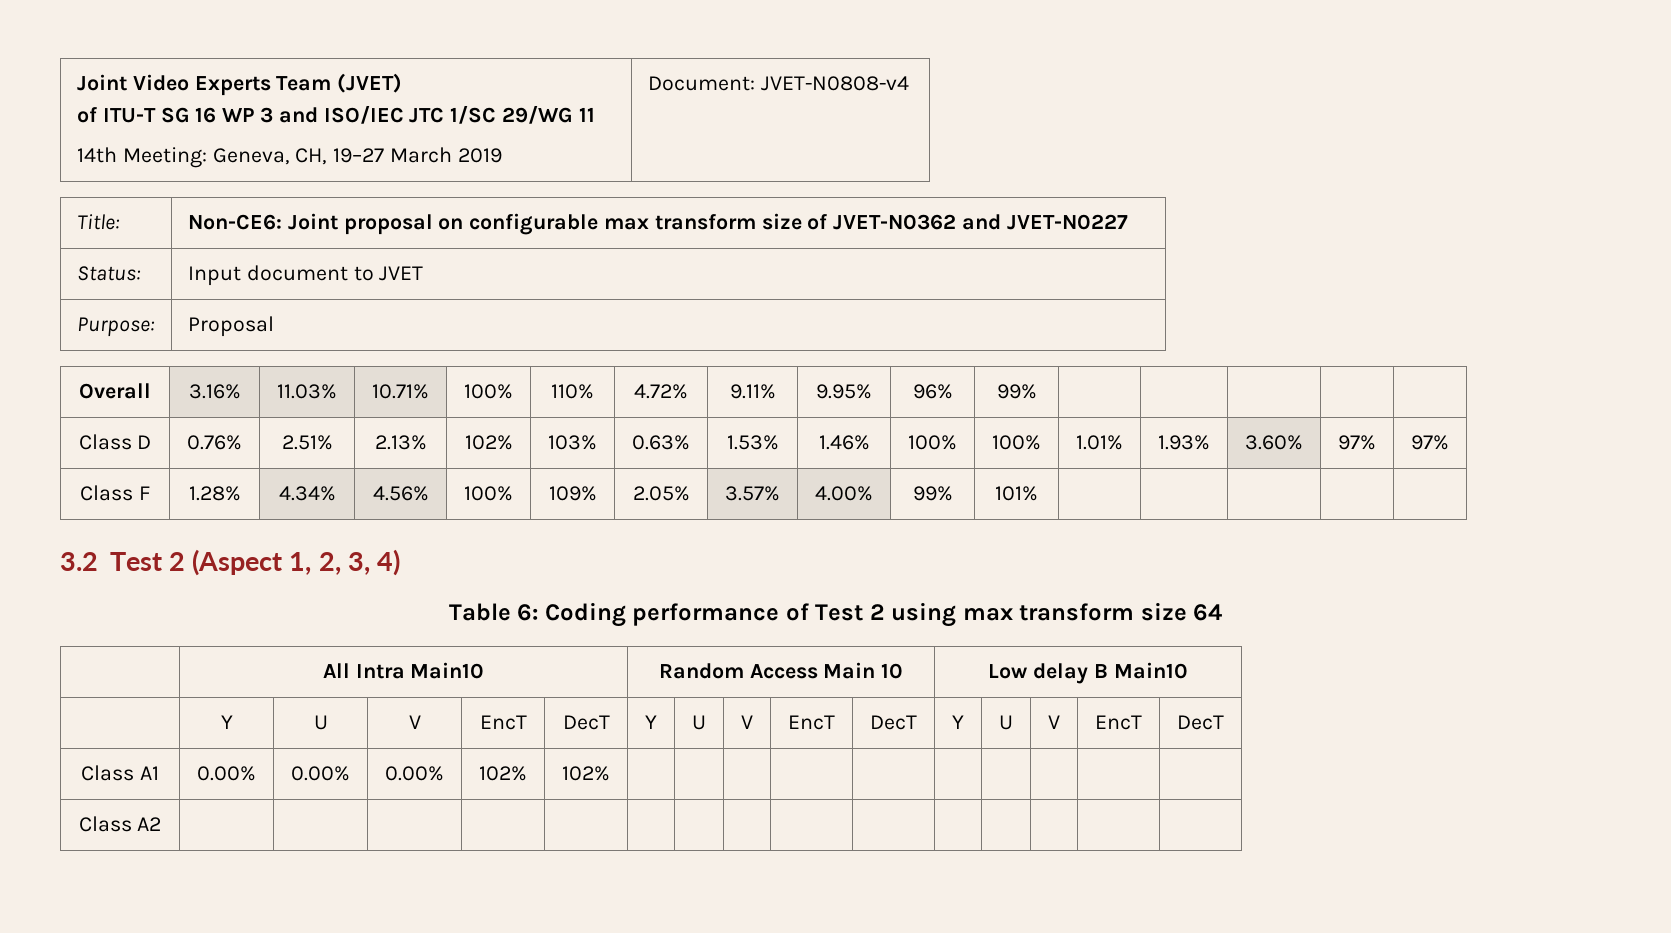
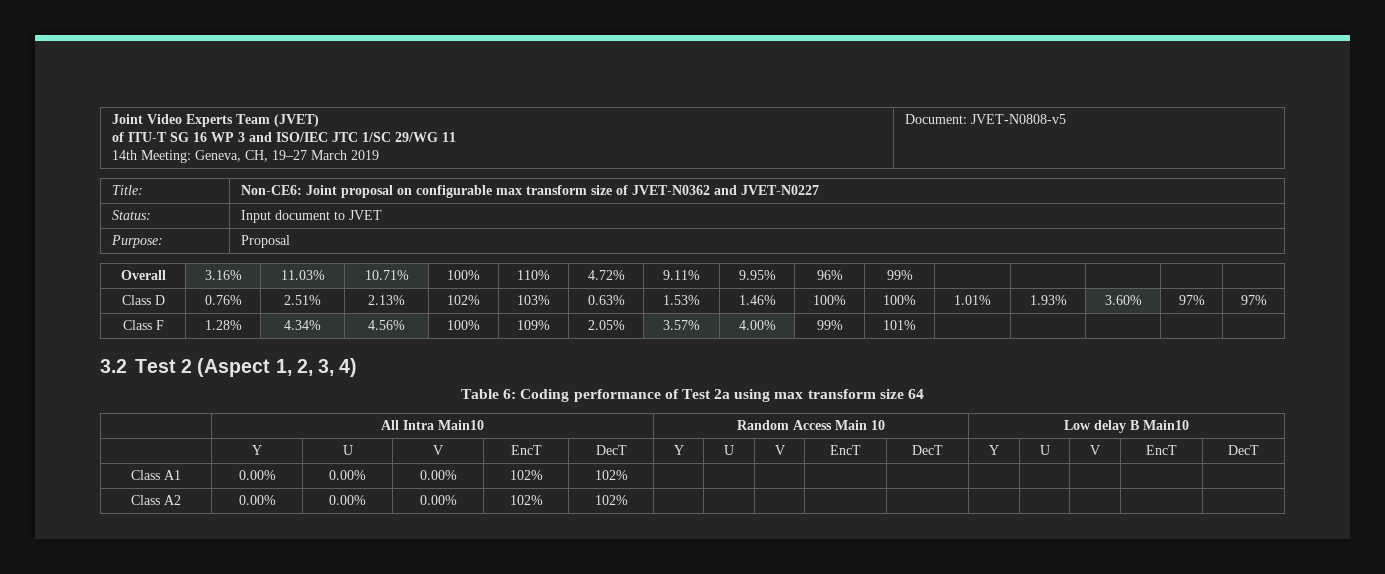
  Joint Video Experts Team (JVET)
  of ITU-T SG 16 WP 3 and ISO/IEC JTC 1/SC 29/WG 11
- 14th Meeting: Geneva, CH, 19–27 March 2019 | Document: JVET-N0808-v4
+ 14th Meeting: Geneva, CH, 19–27 March 2019 | Document: JVET-N0808-v5
- Table 6: Coding performance of Test 2 using max transform size 64
+ Table 6: Coding performance of Test 2a using max transform size 64
- Class A2 | | | | | | | | | | | | | | |
+ Class A2 | 0.00% | 0.00% | 0.00% | 102% | 102% | | | | | | | | | |

